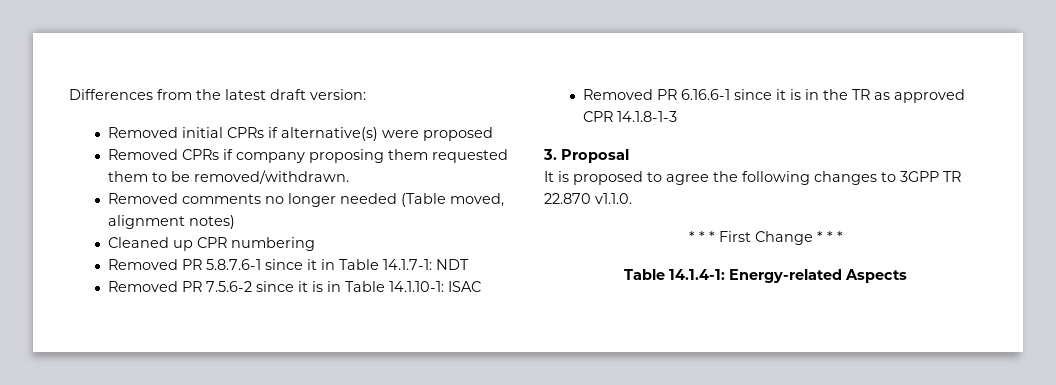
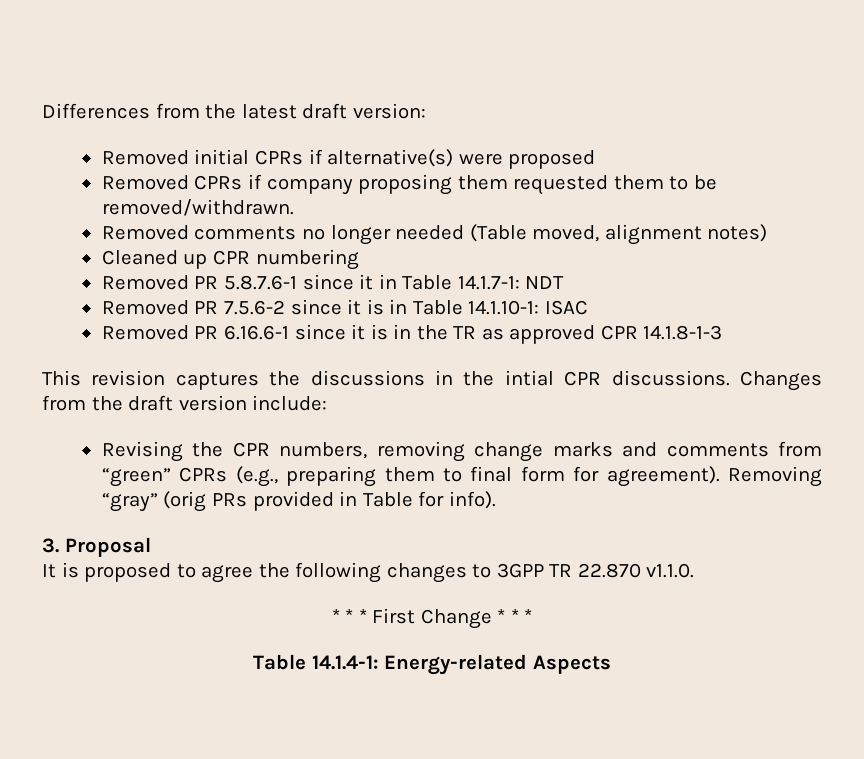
+ This revision captures the discussions in the intial CPR discussions. Changes from the draft version include:
+ Revising the CPR numbers, removing change marks and comments from “green” CPRs (e.g., preparing them to final form for agreement). Removing “gray” (orig PRs provided in Table for info).

